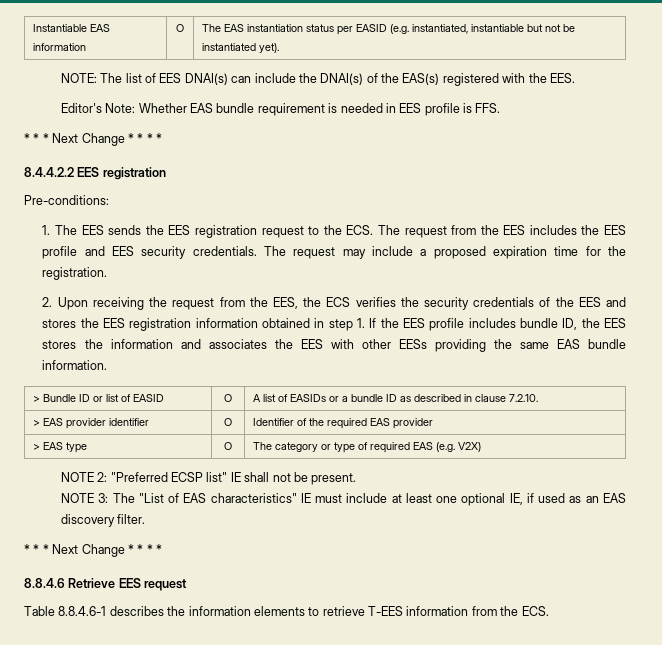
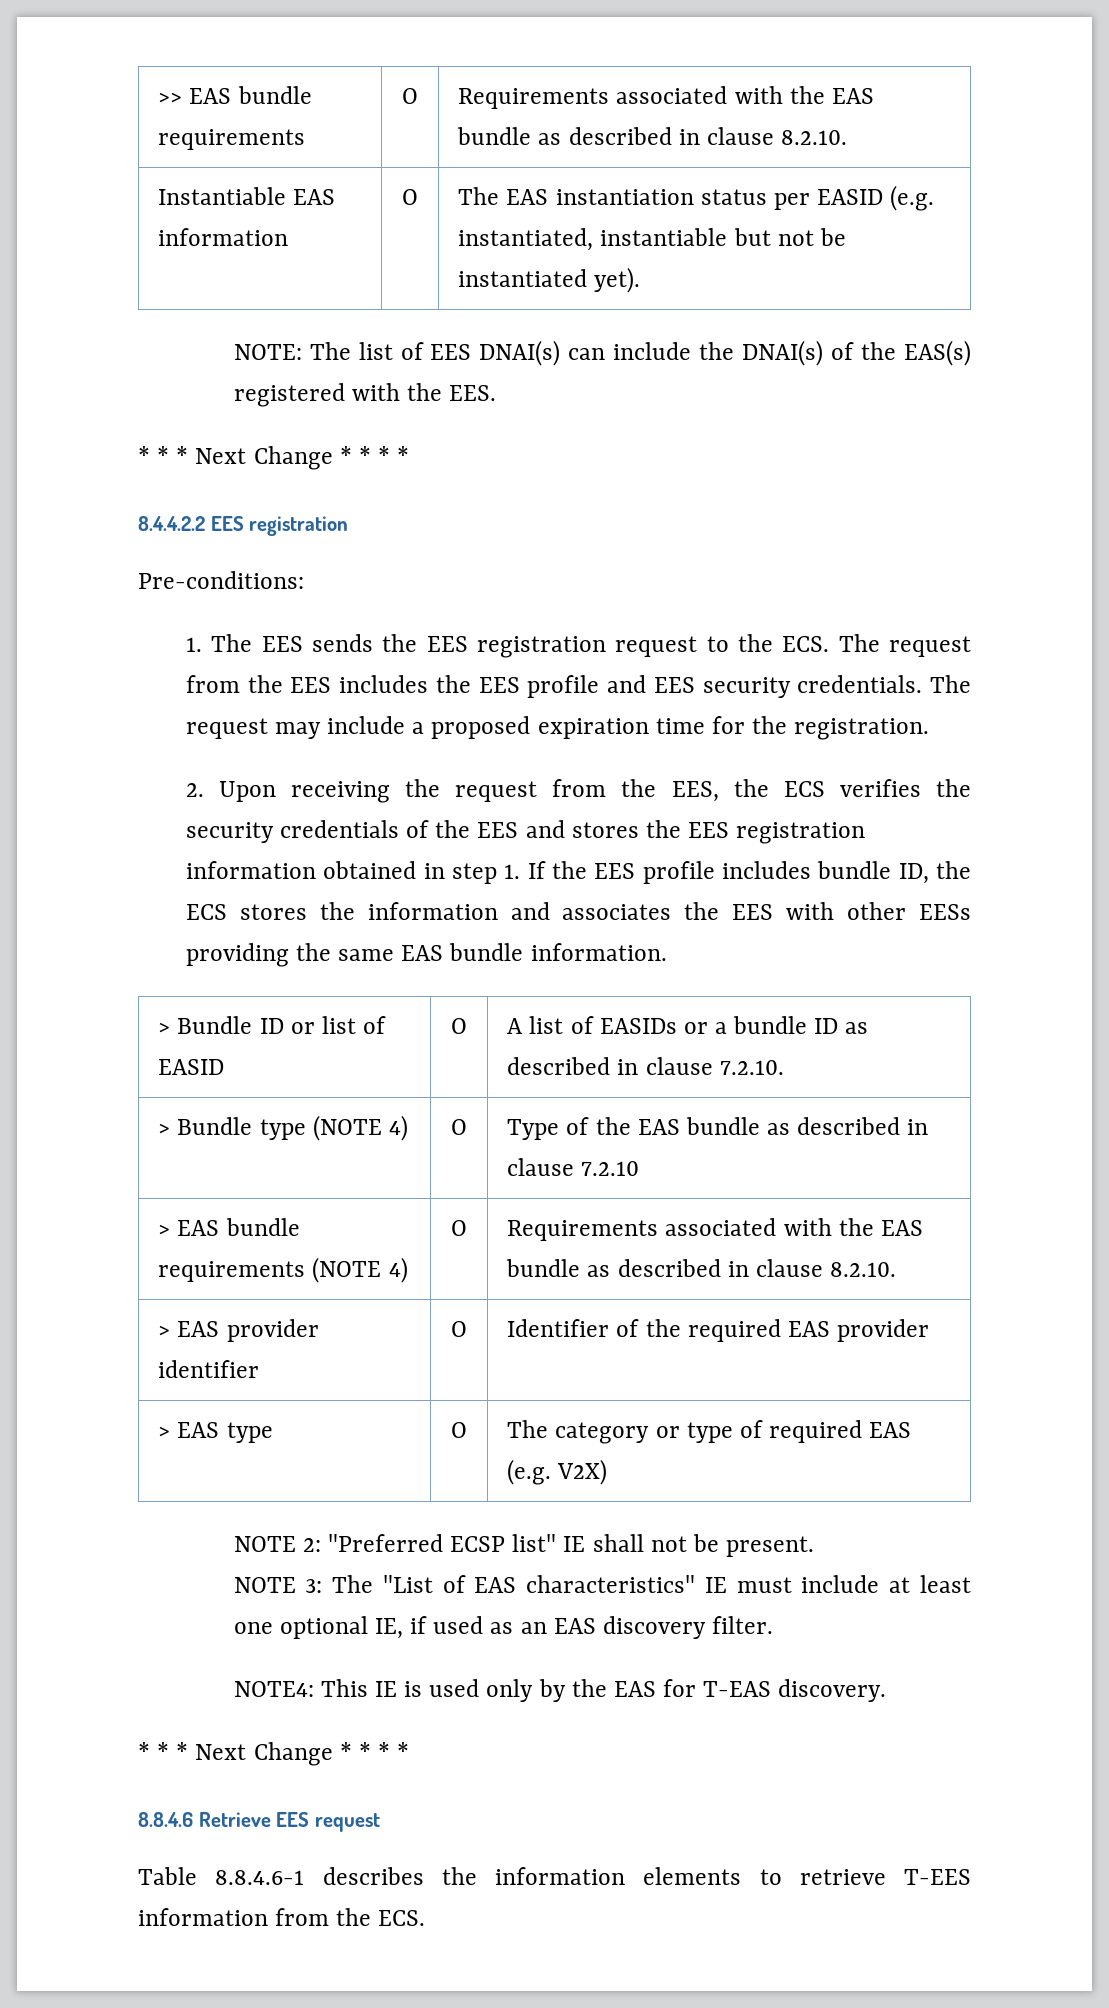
+ >> EAS bundle requirements | O | Requirements associated with the EAS bundle as described in clause 8.2.10.
- Editor's Note: Whether EAS bundle requirement is needed in EES profile is FFS.
- 2. Upon receiving the request from the EES, the ECS verifies the security credentials of the EES and stores the EES registration information obtained in step 1. If the EES profile includes bundle ID, the EES stores the information and associates the EES with other EESs providing the same EAS bundle information.
+ 2. Upon receiving the request from the EES, the ECS verifies the security credentials of the EES and stores the EES registration information obtained in step 1. If the EES profile includes bundle ID, the ECS stores the information and associates the EES with other EESs providing the same EAS bundle information.
+ > Bundle type (NOTE 4) | O | Type of the EAS bundle as described in clause 7.2.10
+ > EAS bundle requirements (NOTE 4) | O | Requirements associated with the EAS bundle as described in clause 8.2.10.
+ NOTE4: This IE is used only by the EAS for T-EAS discovery.

